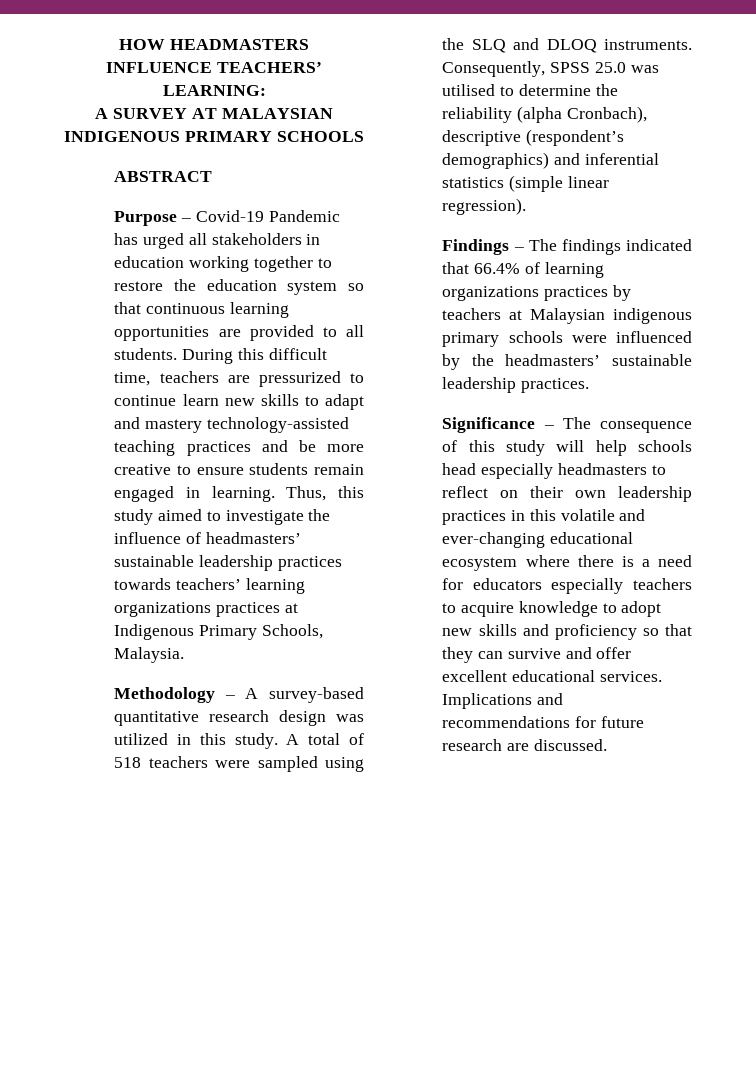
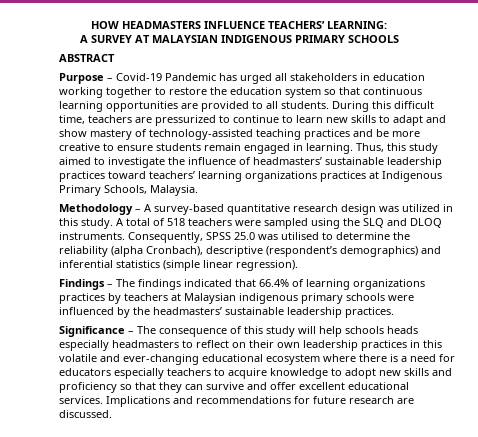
- During this difficult time, teachers are pressurized to continue learn new skills to adapt and mastery technology-assisted teaching practices and be more creative to ensure students remain engaged in learning.
+ During this difficult time, teachers are pressurized to continue to learn new skills to adapt and show mastery of technology-assisted teaching practices and be more creative to ensure students remain engaged in learning.
- Thus, this study aimed to investigate the influence of headmasters’ sustainable leadership practices towards teachers’ learning organizations practices at Indigenous Primary Schools, Malaysia.
+ Thus, this study aimed to investigate the influence of headmasters’ sustainable leadership practices toward teachers’ learning organizations practices at Indigenous Primary Schools, Malaysia.
- Significance – The consequence of this study will help schools head especially headmasters to reflect on their own leadership practices in this volatile and ever-changing educational ecosystem where there is a need for educators especially teachers to acquire knowledge to adopt new skills and proficiency so that they can survive and offer excellent educational services.
+ Significance – The consequence of this study will help schools heads especially headmasters to reflect on their own leadership practices in this volatile and ever-changing educational ecosystem where there is a need for educators especially teachers to acquire knowledge to adopt new skills and proficiency so that they can survive and offer excellent educational services.

